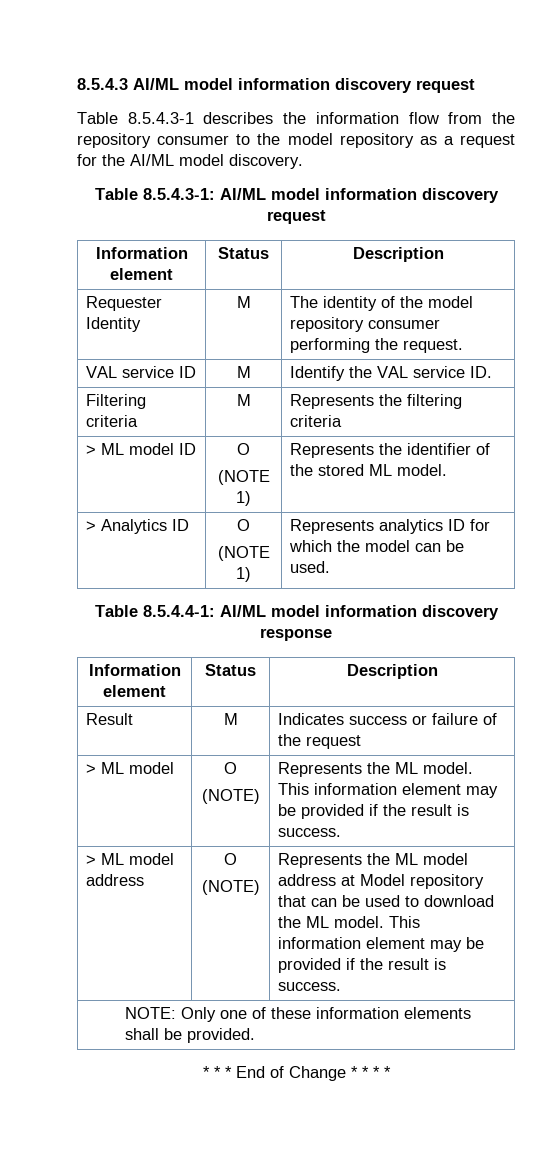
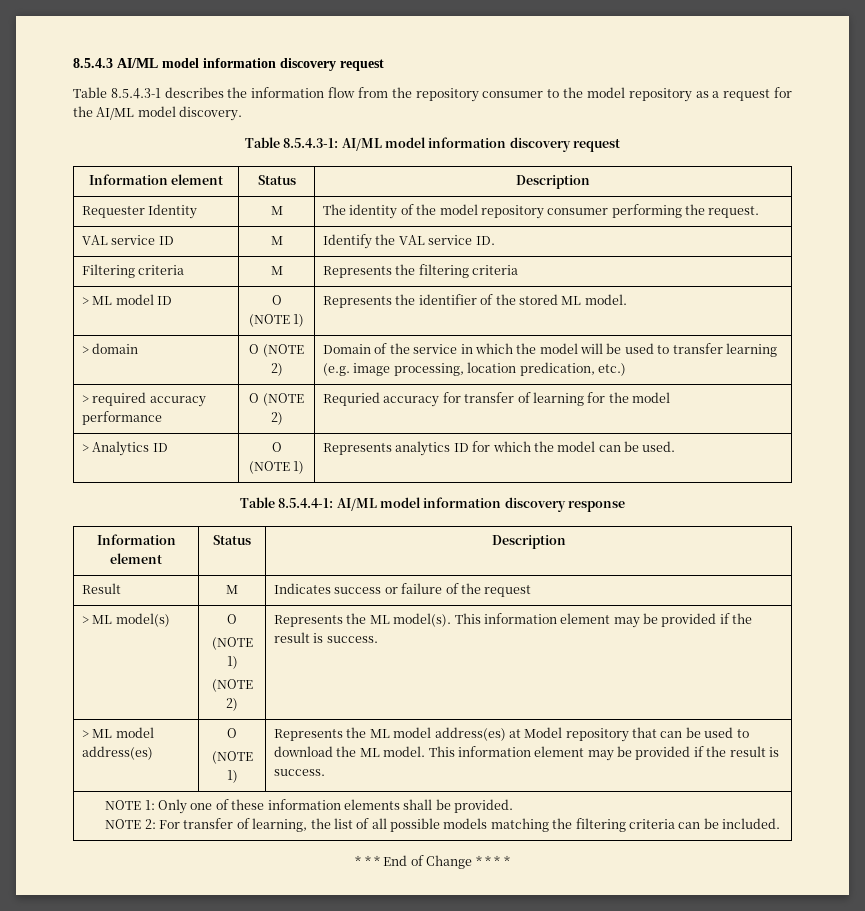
+ > domain | O (NOTE 2) | Domain of the service in which the model will be used to transfer learning (e.g. image processing, location predication, etc.)
+ > required accuracy performance | O (NOTE 2) | Requried accuracy for transfer of learning for the model
- > ML model | O
- (NOTE) | Represents the ML model. This information element may be provided if the result is success.
+ > ML model(s) | O
+ (NOTE 1)
+ (NOTE 2) | Represents the ML model(s). This information element may be provided if the result is success.
- > ML model address | O
- (NOTE) | Represents the ML model address at Model repository that can be used to download the ML model. This information element may be provided if the result is success.
+ > ML model address(es) | O
+ (NOTE 1) | Represents the ML model address(es) at Model repository that can be used to download the ML model. This information element may be provided if the result is success.
- NOTE: Only one of these information elements shall be provided.
+ NOTE 1: Only one of these information elements shall be provided.
+ NOTE 2: For transfer of learning, the list of all possible models matching the filtering criteria can be included.

